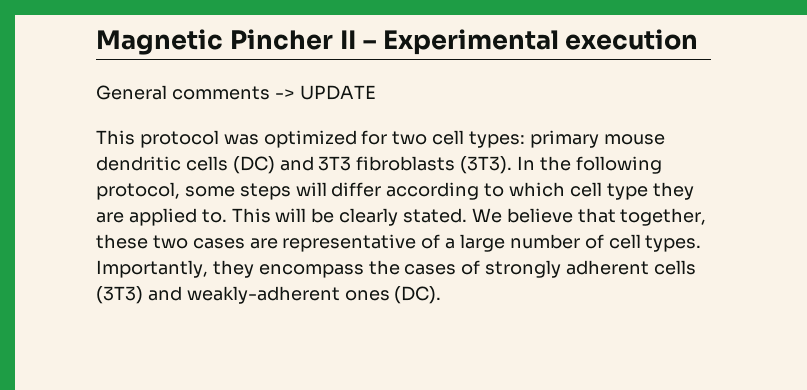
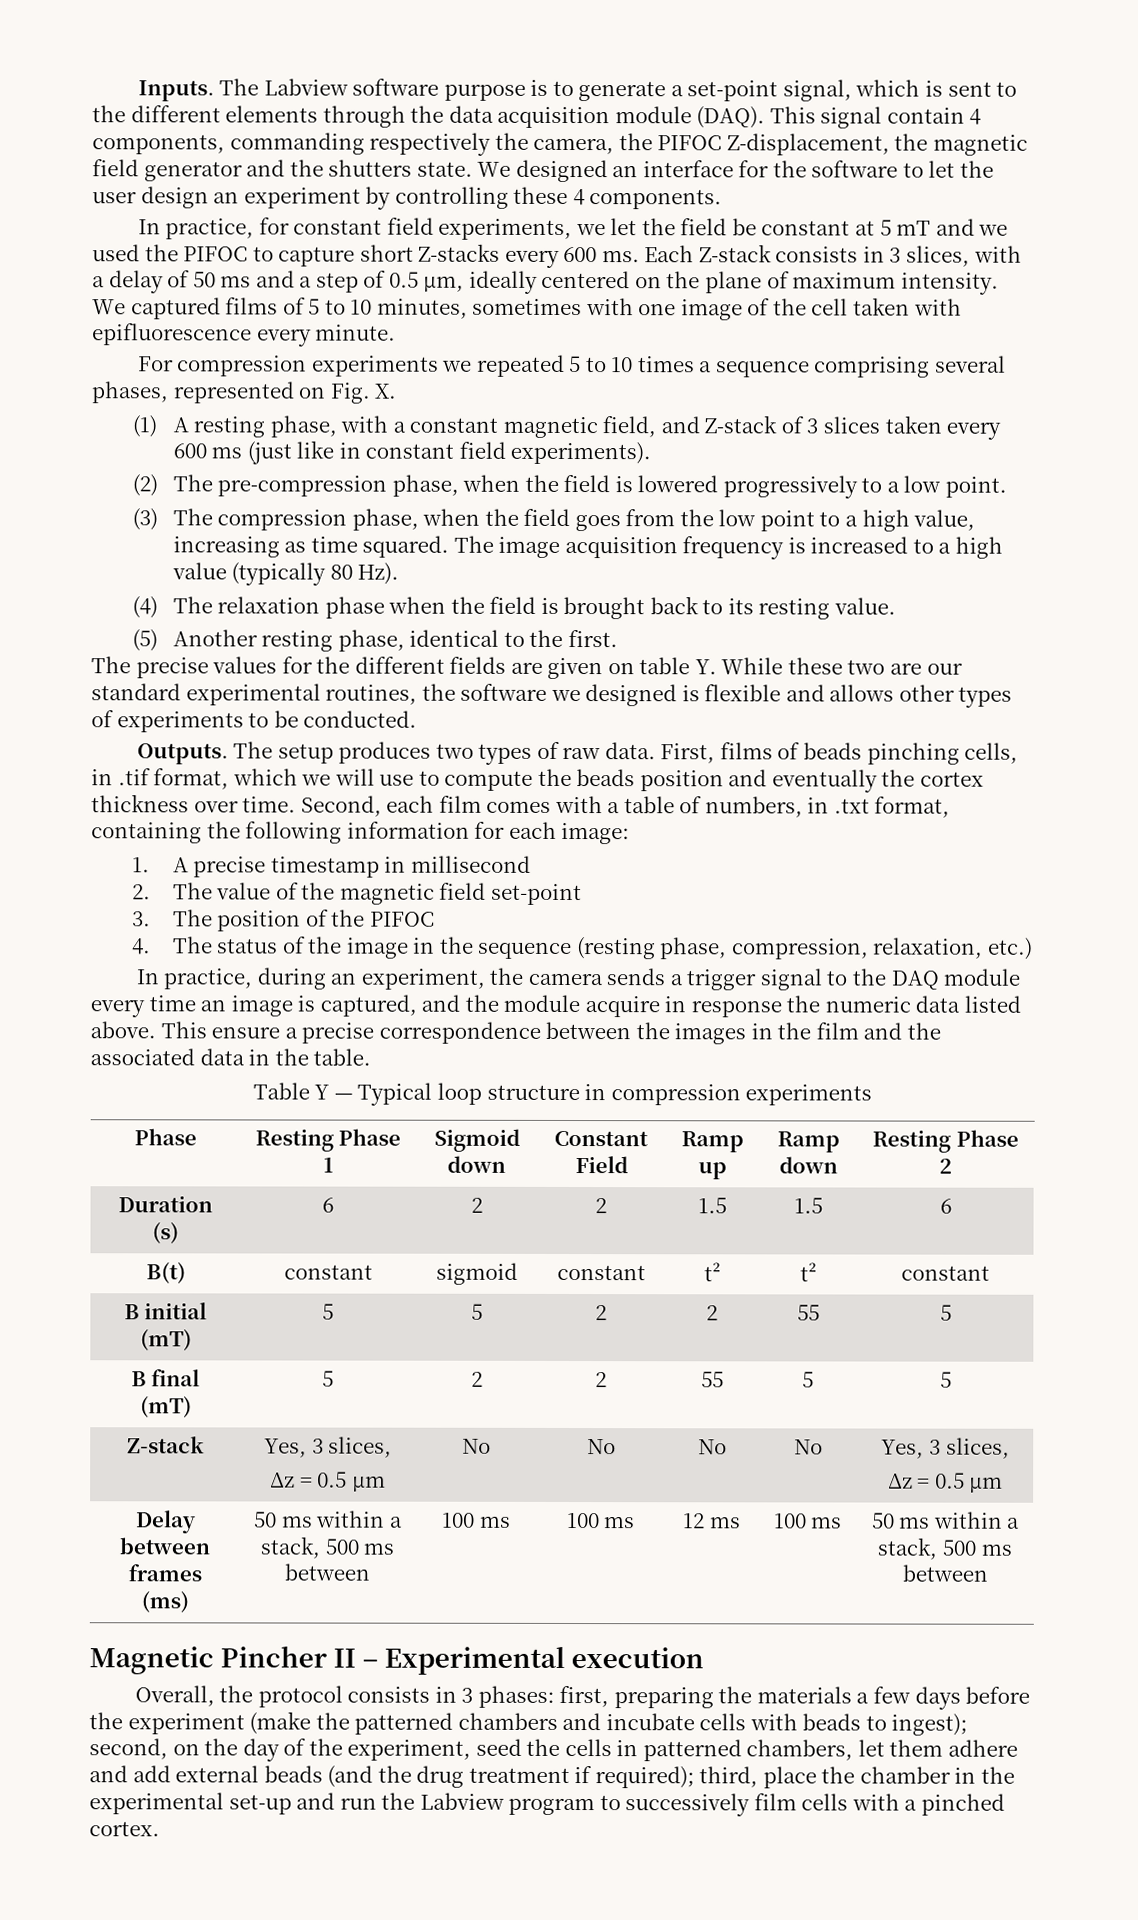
+ Inputs. The Labview software purpose is to generate a set-point signal, which is sent to the different elements through the data acquisition module (DAQ). This signal contain 4 components, commanding respectively the camera, the PIFOC Z-displacement, the magnetic field generator and the shutters state. We designed an interface for the software to let the user design an experiment by controlling these 4 components.
+ In practice, for constant field experiments, we let the field be constant at 5 mT and we used the PIFOC to capture short Z-stacks every 600 ms. Each Z-stack consists in 3 slices, with a delay of 50 ms and a step of 0.5 µm, ideally centered on the plane of maximum intensity. We captured films of 5 to 10 minutes, sometimes with one image of the cell taken with epifluorescence every minute.
+ For compression experiments we repeated 5 to 10 times a sequence comprising several phases, represented on Fig. X.
+ (1) A resting phase, with a constant magnetic field, and Z-stack of 3 slices taken every 600 ms (just like in constant field experiments).
+ (2) The pre-compression phase, when the field is lowered progressively to a low point.
+ (3) The compression phase, when the field goes from the low point to a high value, increasing as time squared. The image acquisition frequency is increased to a high value (typically 80 Hz).
+ (4) The relaxation phase when the field is brought back to its resting value.
+ (5) Another resting phase, identical to the first.
+ The precise values for the different fields are given on table Y. While these two are our standard experimental routines, the software we designed is flexible and allows other types of experiments to be conducted.
+ Outputs. The setup produces two types of raw data. First, films of beads pinching cells, in .tif format, which we will use to compute the beads position and eventually the cortex thickness over time. Second, each film comes with a table of numbers, in .txt format, containing the following information for each image:
+ 1. A precise timestamp in millisecond
+ 2. The value of the magnetic field set-point
+ 3. The position of the PIFOC
+ 4. The status of the image in the sequence (resting phase, compression, relaxation, etc.)
+ In practice, during an experiment, the camera sends a trigger signal to the DAQ module every time an image is captured, and the module acquire in response the numeric data listed above. This ensure a precise correspondence between the images in the film and the associated data in the table.
+ Table Y — Typical loop structure in compression experiments
+ Phase | Resting Phase 1 | Sigmoid down | Constant Field | Ramp up | Ramp down | Resting Phase 2
+ Duration (s) | 6 | 2 | 2 | 1.5 | 1.5 | 6
+ B(t) | constant | sigmoid | constant | t² | t² | constant
+ B initial (mT) | 5 | 5 | 2 | 2 | 55 | 5
+ B final (mT) | 5 | 2 | 2 | 55 | 5 | 5
+ Z-stack | Yes, 3 slices,
+ Δz = 0.5 µm | No | No | No | No | Yes, 3 slices,
+ Δz = 0.5 µm
+ Delay between frames (ms) | 50 ms within a stack, 500 ms between | 100 ms | 100 ms | 12 ms | 100 ms | 50 ms within a stack, 500 ms between
- General comments -> UPDATE
- This protocol was optimized for two cell types: primary mouse dendritic cells (DC) and 3T3 fibroblasts (3T3). In the following protocol, some steps will differ according to which cell type they are applied to. This will be clearly stated. We believe that together, these two cases are representative of a large number of cell types. Importantly, they encompass the cases of strongly adherent cells (3T3) and weakly-adherent ones (DC).
+ Overall, the protocol consists in 3 phases: first, preparing the materials a few days before the experiment (make the patterned chambers and incubate cells with beads to ingest); second, on the day of the experiment, seed the cells in patterned chambers, let them adhere and add external beads (and the drug treatment if required); third, place the chamber in the experimental set-up and run the Labview program to successively film cells with a pinched cortex.

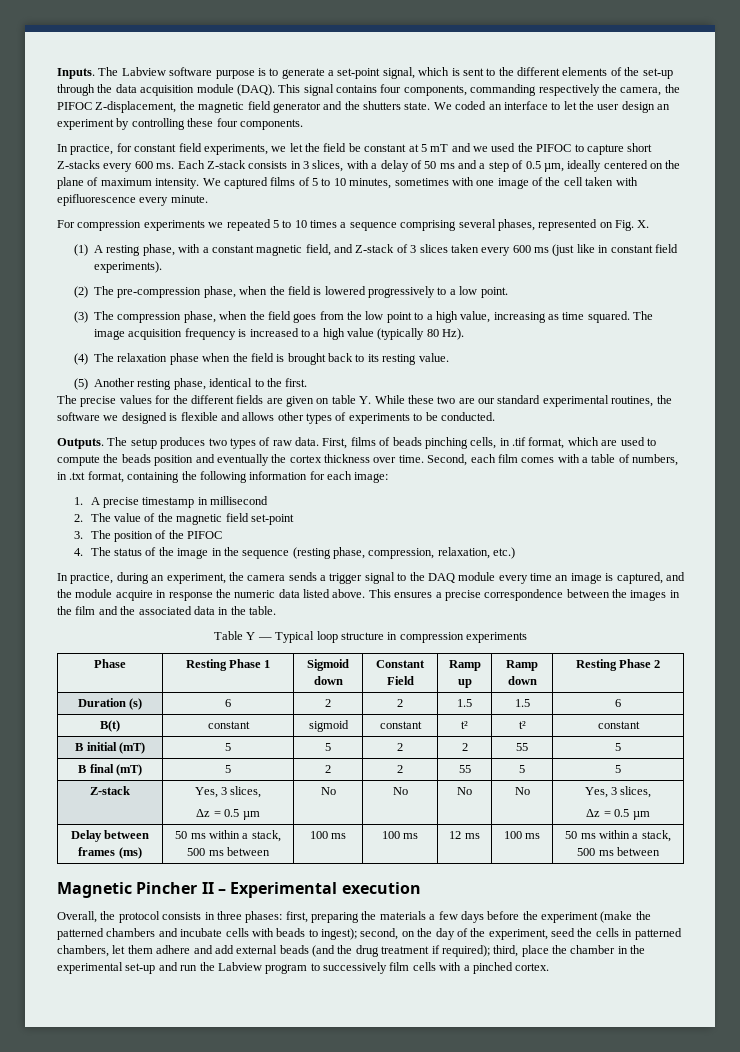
- The Labview software purpose is to generate a set-point signal, which is sent to the different elements through the data acquisition module (DAQ).
+ The Labview software purpose is to generate a set-point signal, which is sent to the different elements of the set-up through the data acquisition module (DAQ).
- This signal contain 4 components, commanding respectively the camera, the PIFOC Z-displacement, the magnetic field generator and the shutters state.
+ This signal contains four components, commanding respectively the camera, the PIFOC Z-displacement, the magnetic field generator and the shutters state.
- We designed an interface for the software to let the user design an experiment by controlling these 4 components.
+ We coded an interface to let the user design an experiment by controlling these four components.
- First, films of beads pinching cells, in .tif format, which we will use to compute the beads position and eventually the cortex thickness over time.
+ First, films of beads pinching cells, in .tif format, which are used to compute the beads position and eventually the cortex thickness over time.
- This ensure a precise correspondence between the images in the film and the associated data in the table.
+ This ensures a precise correspondence between the images in the film and the associated data in the table.
- Overall, the protocol consists in 3 phases:
+ Overall, the protocol consists in three phases:

